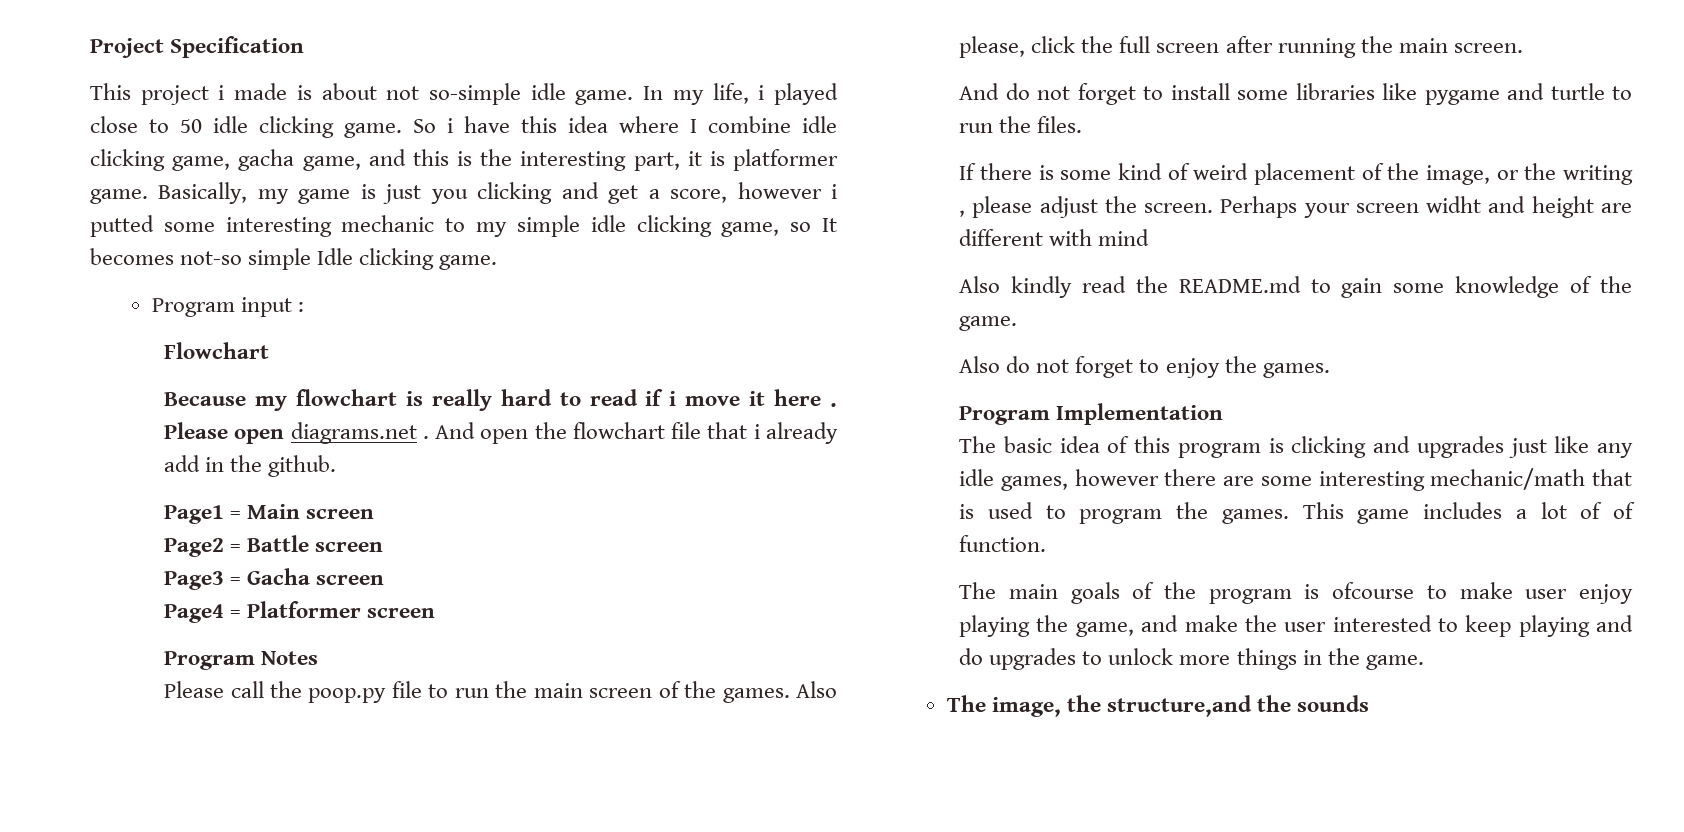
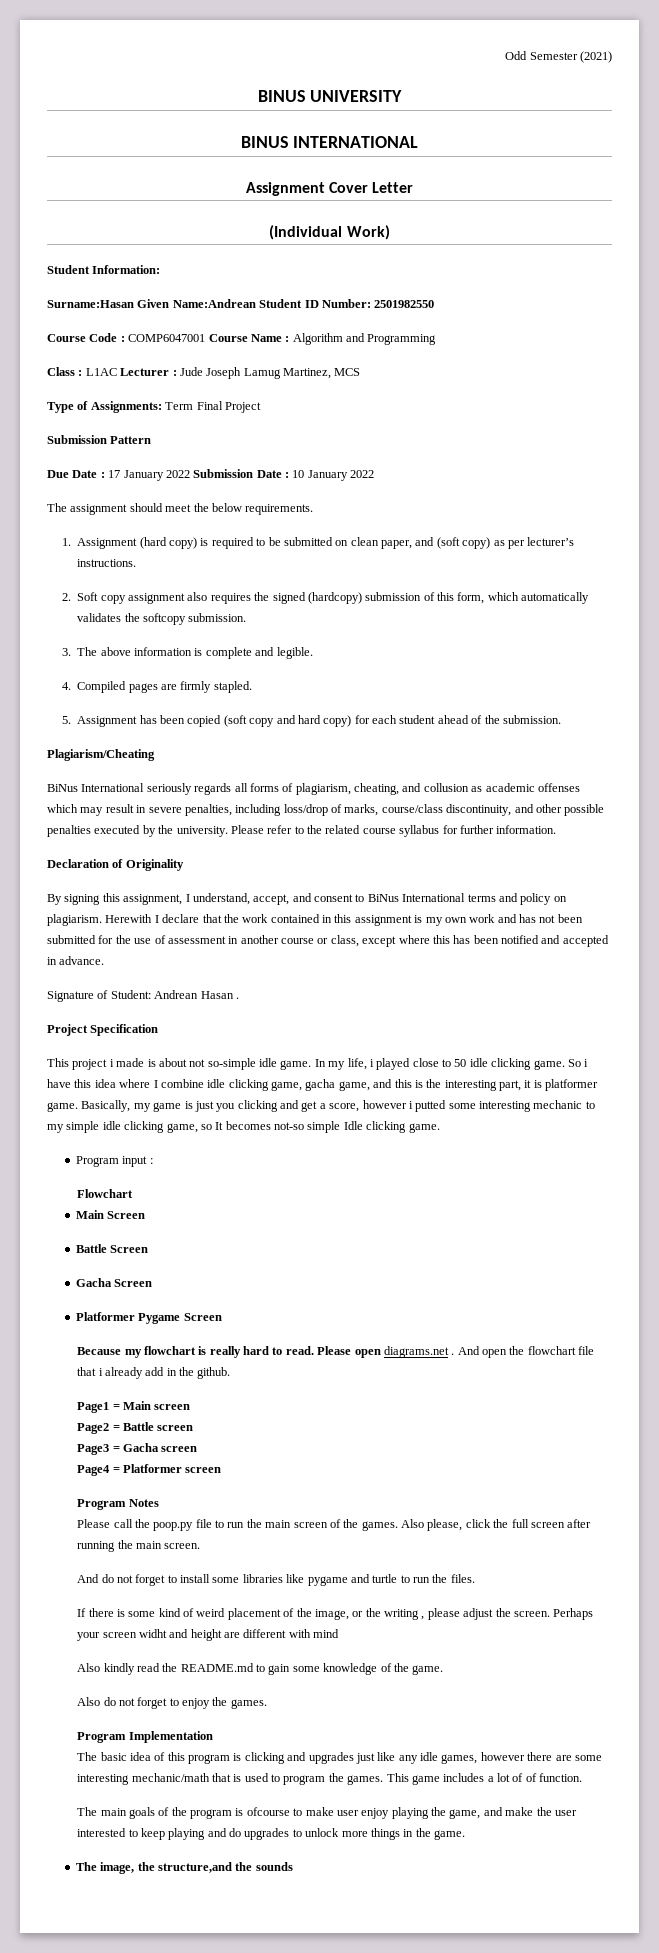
+ Odd Semester (2021)
+ BINUS UNIVERSITY
+ BINUS INTERNATIONAL
+ Assignment Cover Letter
+ (Individual Work)
+ Student Information:
+ Surname:Hasan Given Name:Andrean Student ID Number: 2501982550
+ Course Code : COMP6047001 Course Name : Algorithm and Programming
+ Class : L1AC Lecturer : Jude Joseph Lamug Martinez, MCS
+ Type of Assignments: Term Final Project
+ Submission Pattern
+ Due Date : 17 January 2022 Submission Date : 10 January 2022
+ The assignment should meet the below requirements.
+ 1. Assignment (hard copy) is required to be submitted on clean paper, and (soft copy) as per lecturer’s instructions.
+ 2. Soft copy assignment also requires the signed (hardcopy) submission of this form, which automatically validates the softcopy submission.
+ 3. The above information is complete and legible.
+ 4. Compiled pages are firmly stapled.
+ 5. Assignment has been copied (soft copy and hard copy) for each student ahead of the submission.
+ Plagiarism/Cheating
+ BiNus International seriously regards all forms of plagiarism, cheating, and collusion as academic offenses which may result in severe penalties, including loss/drop of marks, course/class discontinuity, and other possible penalties executed by the university. Please refer to the related course syllabus for further information.
+ Declaration of Originality
+ By signing this assignment, I understand, accept, and consent to BiNus International terms and policy on plagiarism. Herewith I declare that the work contained in this assignment is my own work and has not been submitted for the use of assessment in another course or class, except where this has been notified and accepted in advance.
+ Signature of Student: Andrean Hasan .
+ Main Screen
+ Battle Screen
+ Gacha Screen
+ Platformer Pygame Screen
- Because my flowchart is really hard to read if i move it here .
+ Because my flowchart is really hard to read.

